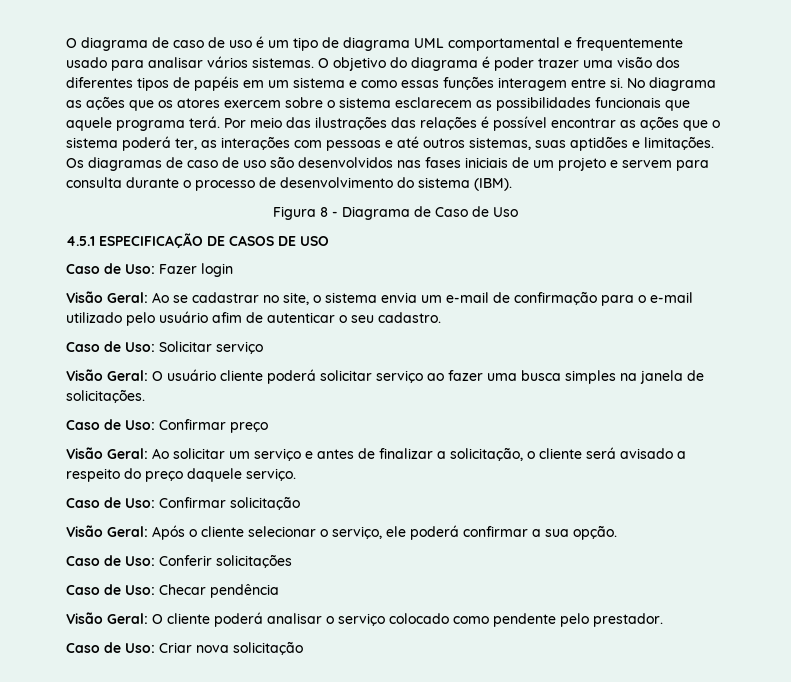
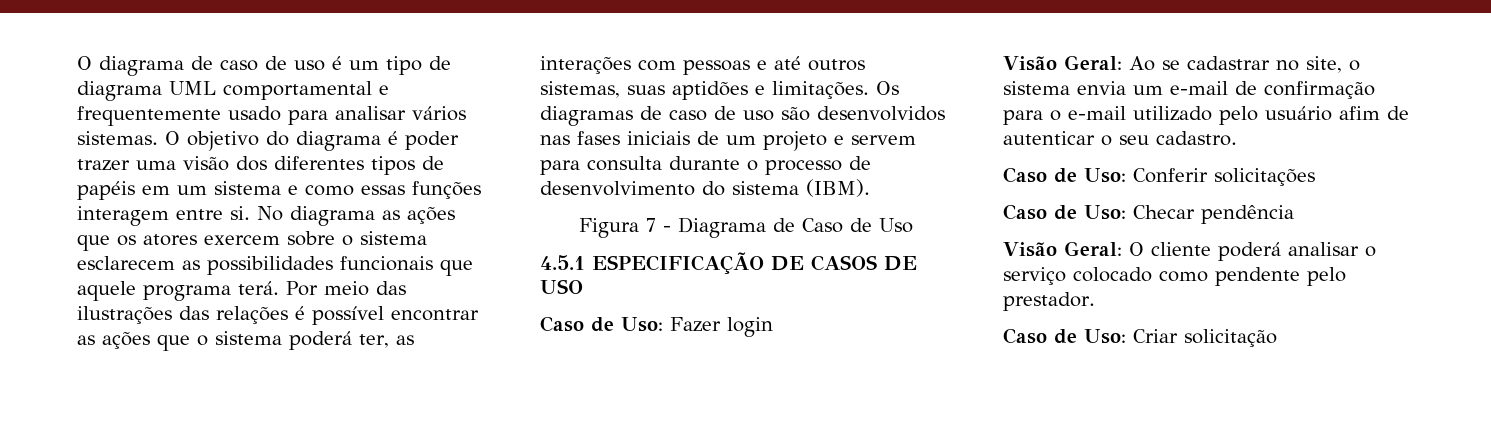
- Figura 8 - Diagrama de Caso de Uso
+ Figura 7 - Diagrama de Caso de Uso
- Caso de Uso: Solicitar serviço
- Visão Geral: O usuário cliente poderá solicitar serviço ao fazer uma busca simples na janela de solicitações.
- Caso de Uso: Confirmar preço
- Visão Geral: Ao solicitar um serviço e antes de finalizar a solicitação, o cliente será avisado a respeito do preço daquele serviço.
- Caso de Uso: Confirmar solicitação
- Visão Geral: Após o cliente selecionar o serviço, ele poderá confirmar a sua opção.
- Caso de Uso: Criar nova solicitação
+ Caso de Uso: Criar solicitação

